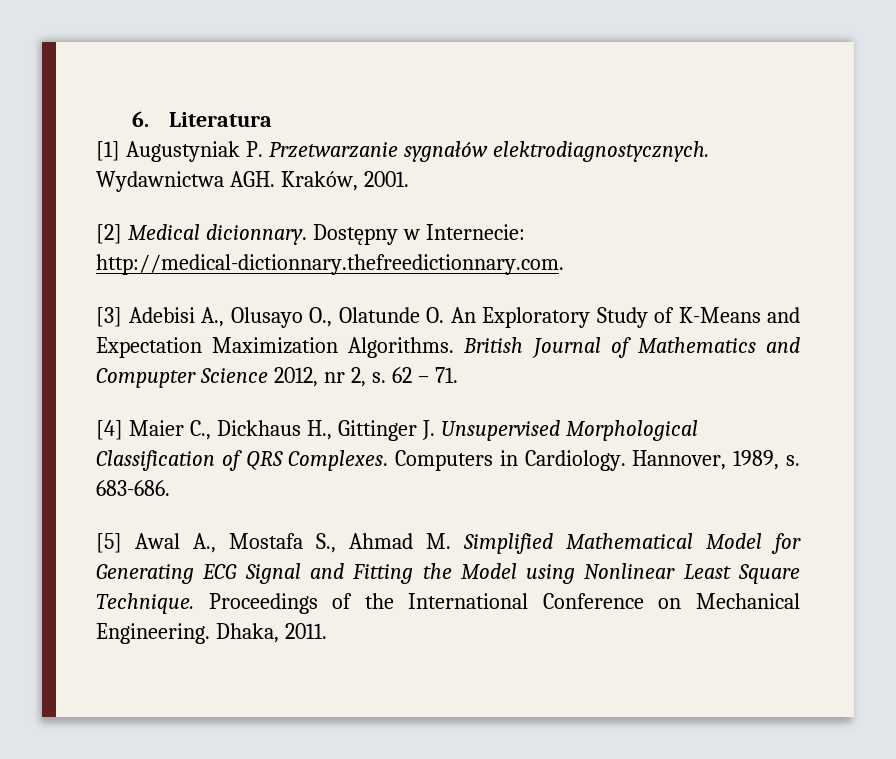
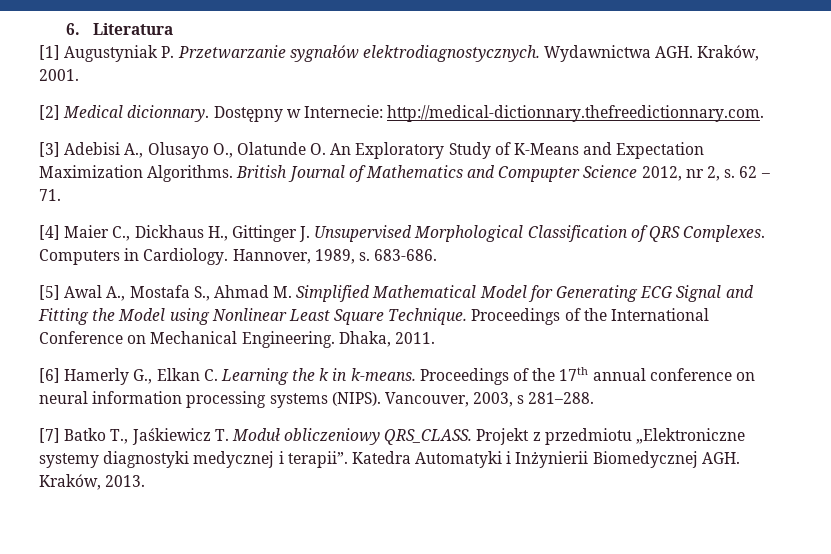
+ [6] Hamerly G., Elkan C. Learning the k in k-means. Proceedings of the 17th annual conference on neural information processing systems (NIPS). Vancouver, 2003, s 281–288.
+ [7] Batko T., Jaśkiewicz T. Moduł obliczeniowy QRS_CLASS. Projekt z przedmiotu „Elektroniczne systemy diagnostyki medycznej i terapii”. Katedra Automatyki i Inżynierii Biomedycznej AGH. Kraków, 2013.

